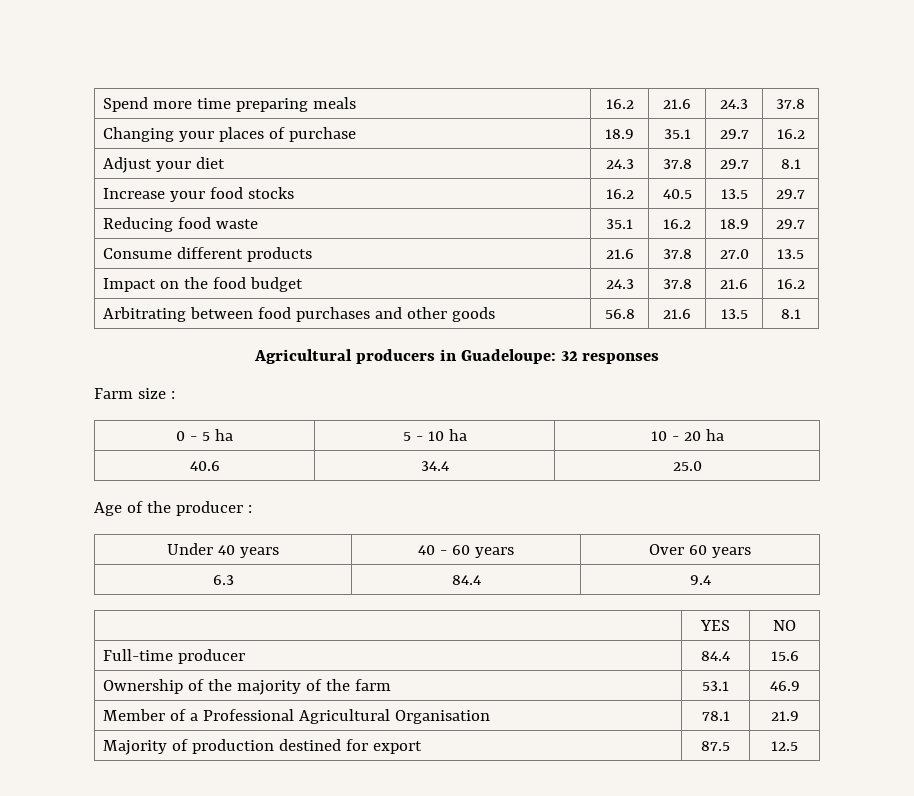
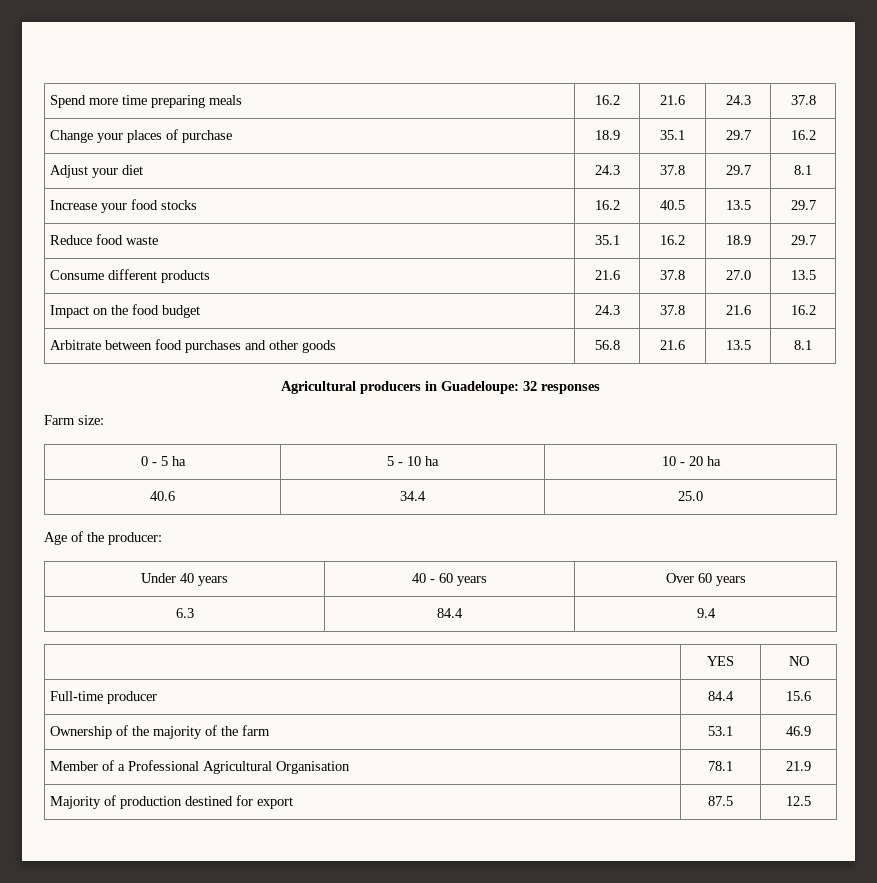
- Changing your places of purchase | 18.9 | 35.1 | 29.7 | 16.2
+ Change your places of purchase | 18.9 | 35.1 | 29.7 | 16.2
- Reducing food waste | 35.1 | 16.2 | 18.9 | 29.7
+ Reduce food waste | 35.1 | 16.2 | 18.9 | 29.7
- Arbitrating between food purchases and other goods | 56.8 | 21.6 | 13.5 | 8.1
+ Arbitrate between food purchases and other goods | 56.8 | 21.6 | 13.5 | 8.1
- Farm size :
+ Farm size:
- Age of the producer :
+ Age of the producer:

